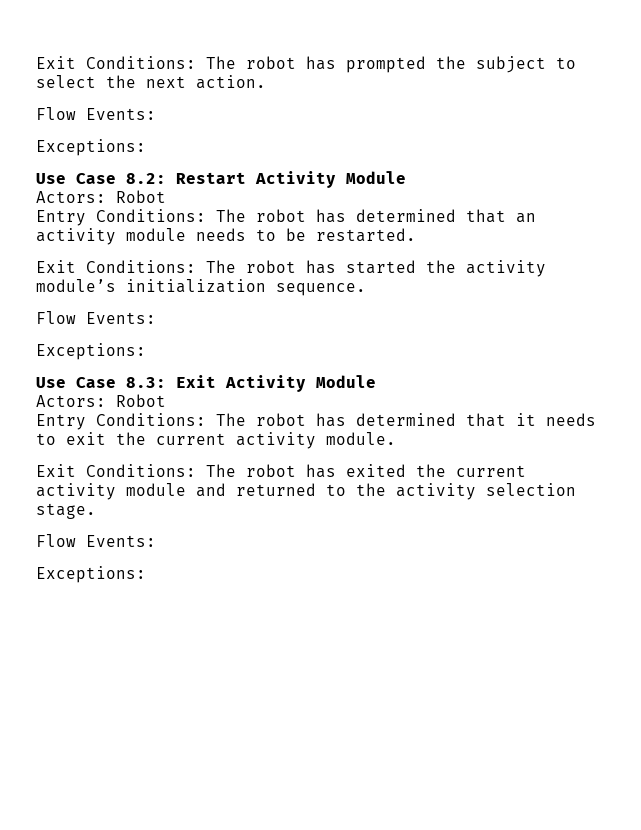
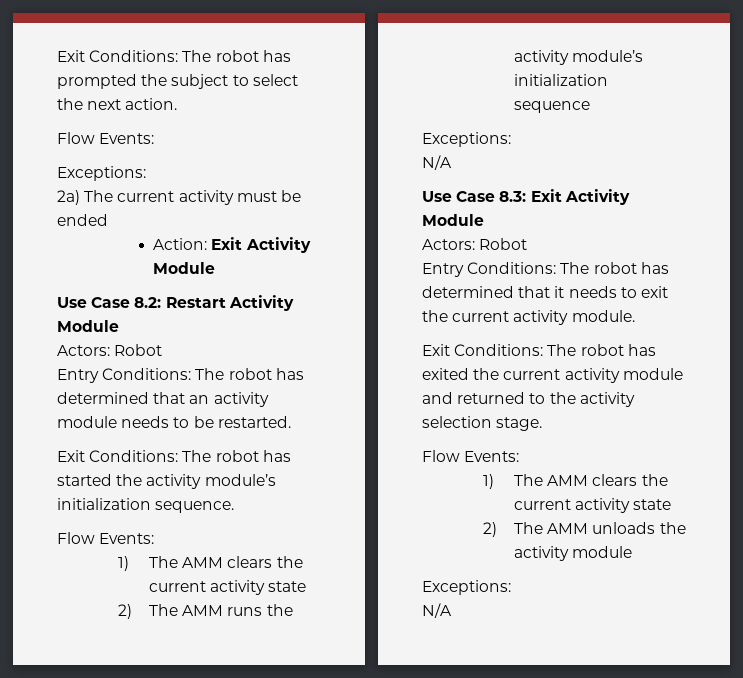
+ 2a) The current activity must be ended
+ Action: Exit Activity Module
  Exit Conditions: The robot has started the activity module’s initialization sequence.
  Flow Events:
+ 1) The AMM clears the current activity state
+ 2) The AMM runs the activity module’s initialization sequence
  Exceptions:
+ N/A
  Exit Conditions: The robot has exited the current activity module and returned to the activity selection stage.
  Flow Events:
+ 1) The AMM clears the current activity state
+ 2) The AMM unloads the activity module
  Exceptions:
+ N/A

